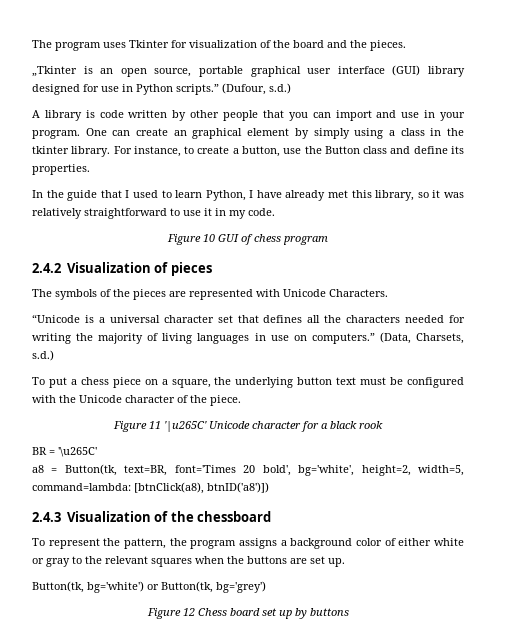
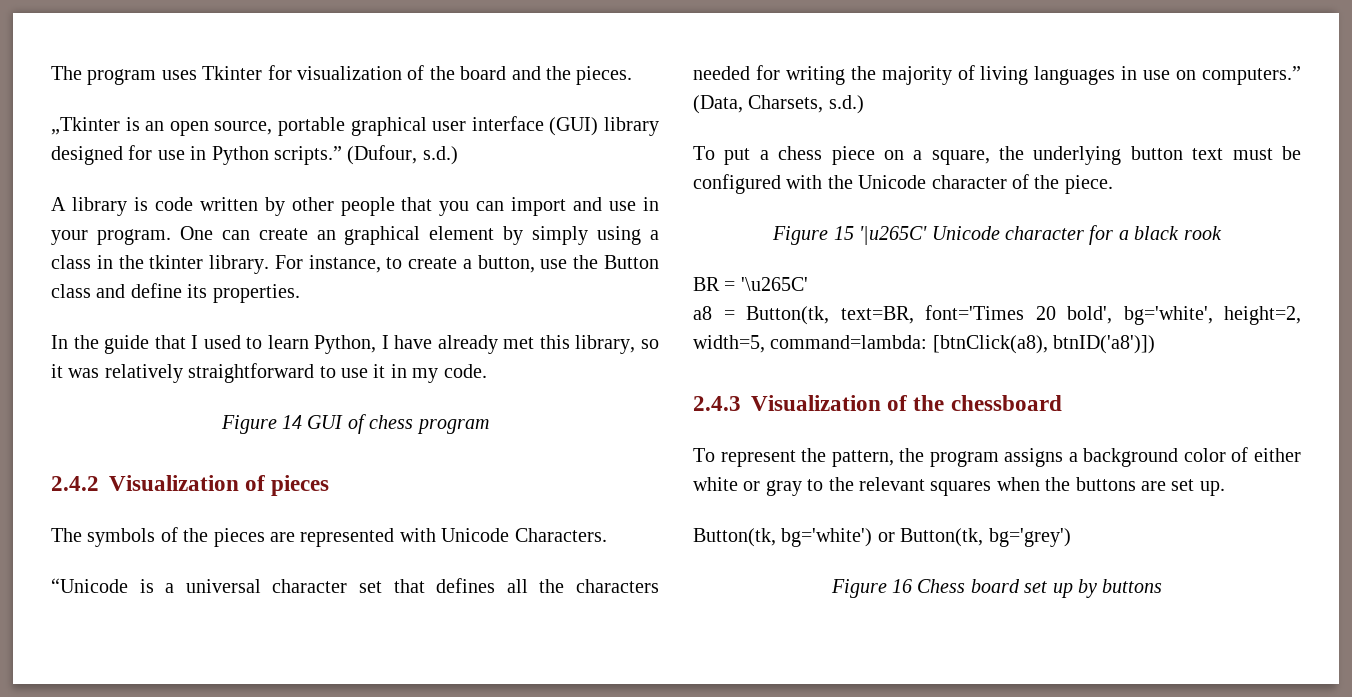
- Figure 10 GUI of chess program
+ Figure 14 GUI of chess program
- Figure 11 '|u265C' Unicode character for a black rook
+ Figure 15 '|u265C' Unicode character for a black rook
- Figure 12 Chess board set up by buttons
+ Figure 16 Chess board set up by buttons

